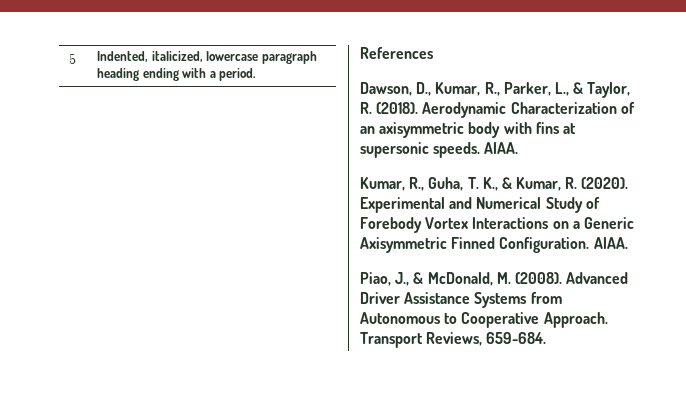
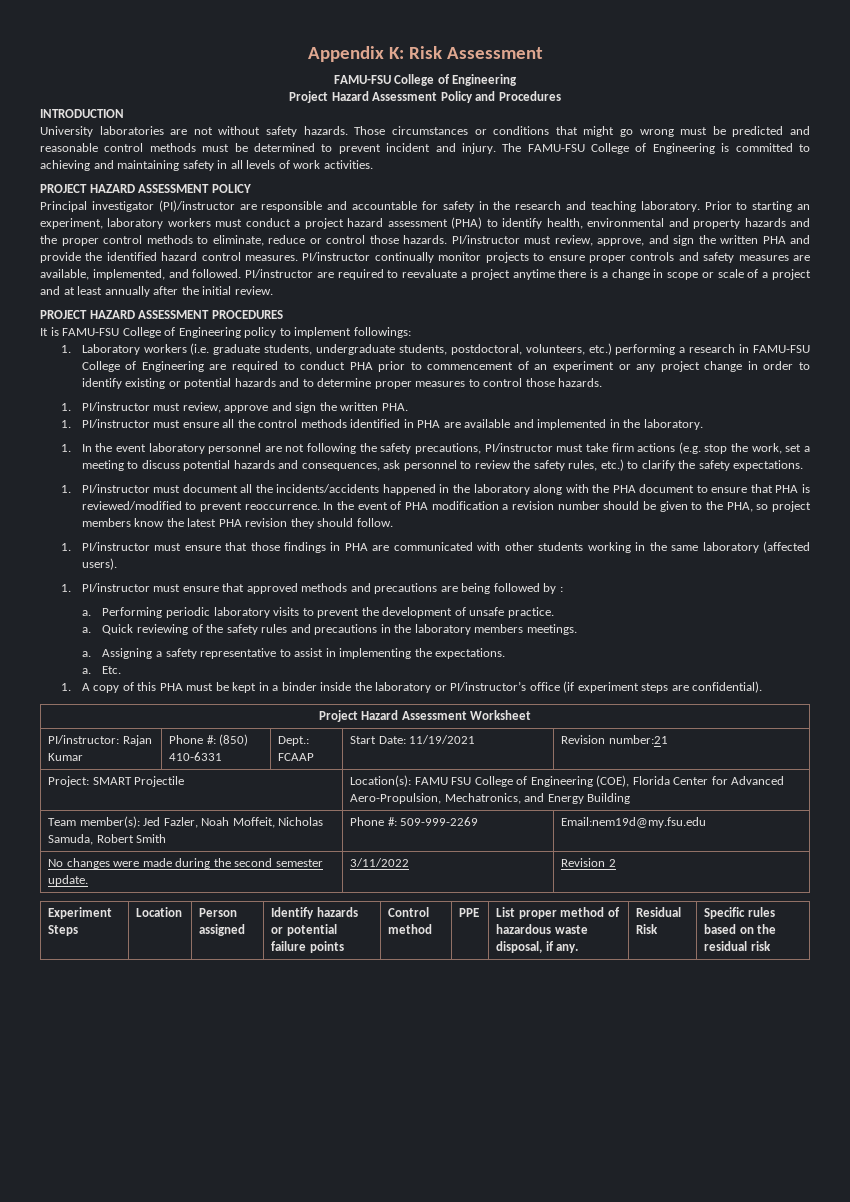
- 5 | Indented, italicized, lowercase paragraph heading ending with a period.
- References
- Dawson, D., Kumar, R., Parker, L., & Taylor, R. (2018). Aerodynamic Characterization of an axisymmetric body with fins at supersonic speeds. AIAA.
- Kumar, R., Guha, T. K., & Kumar, R. (2020). Experimental and Numerical Study of Forebody Vortex Interactions on a Generic Axisymmetric Finned Configuration. AIAA.
- Piao, J., & McDonald, M. (2008). Advanced Driver Assistance Systems from Autonomous to Cooperative Approach. Transport Reviews, 659-684.
+ Appendix K: Risk Assessment
+ FAMU-FSU College of Engineering
+ Project Hazard Assessment Policy and Procedures
+ INTRODUCTION
+ University laboratories are not without safety hazards. Those circumstances or conditions that might go wrong must be predicted and reasonable control methods must be determined to prevent incident and injury. The FAMU-FSU College of Engineering is committed to achieving and maintaining safety in all levels of work activities.
+ PROJECT HAZARD ASSESSMENT POLICY
+ Principal investigator (PI)/instructor are responsible and accountable for safety in the research and teaching laboratory. Prior to starting an experiment, laboratory workers must conduct a project hazard assessment (PHA) to identify health, environmental and property hazards and the proper control methods to eliminate, reduce or control those hazards. PI/instructor must review, approve, and sign the written PHA and provide the identified hazard control measures. PI/instructor continually monitor projects to ensure proper controls and safety measures are available, implemented, and followed. PI/instructor are required to reevaluate a project anytime there is a change in scope or scale of a project and at least annually after the initial review.
+ PROJECT HAZARD ASSESSMENT PROCEDURES
+ It is FAMU-FSU College of Engineering policy to implement followings:
+ 1. Laboratory workers (i.e. graduate students, undergraduate students, postdoctoral, volunteers, etc.) performing a research in FAMU-FSU College of Engineering are required to conduct PHA prior to commencement of an experiment or any project change in order to identify existing or potential hazards and to determine proper measures to control those hazards.
+ 1. PI/instructor must review, approve and sign the written PHA.
+ 1. PI/instructor must ensure all the control methods identified in PHA are available and implemented in the laboratory.
+ 1. In the event laboratory personnel are not following the safety precautions, PI/instructor must take firm actions (e.g. stop the work, set a meeting to discuss potential hazards and consequences, ask personnel to review the safety rules, etc.) to clarify the safety expectations.
+ 1. PI/instructor must document all the incidents/accidents happened in the laboratory along with the PHA document to ensure that PHA is reviewed/modified to prevent reoccurrence. In the event of PHA modification a revision number should be given to the PHA, so project members know the latest PHA revision they should follow.
+ 1. PI/instructor must ensure that those findings in PHA are communicated with other students working in the same laboratory (affected users).
+ 1. PI/instructor must ensure that approved methods and precautions are being followed by :
+ a. Performing periodic laboratory visits to prevent the development of unsafe practice.
+ a. Quick reviewing of the safety rules and precautions in the laboratory members meetings.
+ a. Assigning a safety representative to assist in implementing the expectations.
+ a. Etc.
+ 1. A copy of this PHA must be kept in a binder inside the laboratory or PI/instructor’s office (if experiment steps are confidential).
+ Project Hazard Assessment Worksheet
+ PI/instructor: Rajan Kumar | Phone #: (850) 410-6331 | Dept.: FCAAP | Start Date: 11/19/2021 | Revision number:21
+ Project: SMART Projectile | Location(s): FAMU FSU College of Engineering (COE), Florida Center for Advanced Aero-Propulsion, Mechatronics, and Energy Building
+ Team member(s): Jed Fazler, Noah Moffeit, Nicholas Samuda, Robert Smith | Phone #: 509-999-2269 | Email:nem19d@my.fsu.edu
+ No changes were made during the second semester update. | 3/11/2022 | Revision 2
+ Experiment Steps | Location | Person assigned | Identify hazards or potential failure points | Control method | PPE | List proper method of hazardous waste disposal, if any. | Residual Risk | Specific rules based on the residual risk

